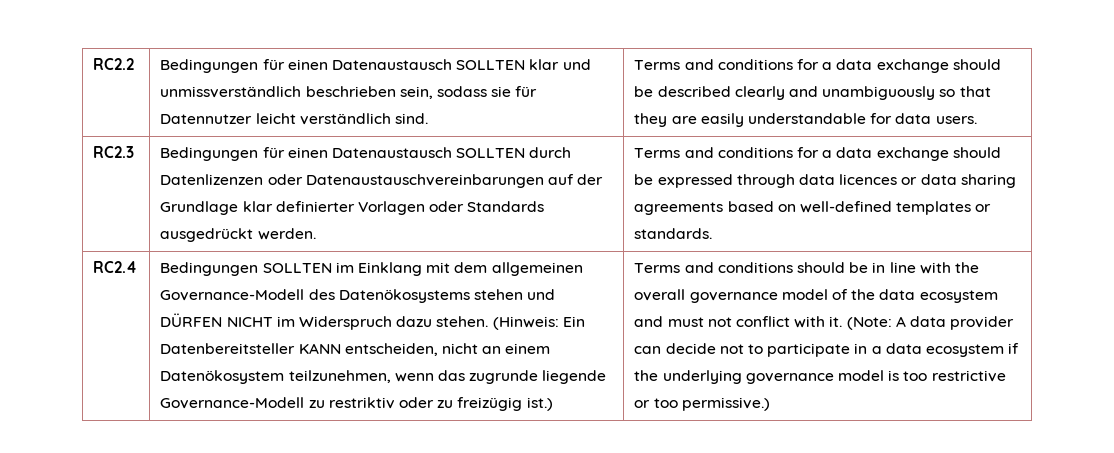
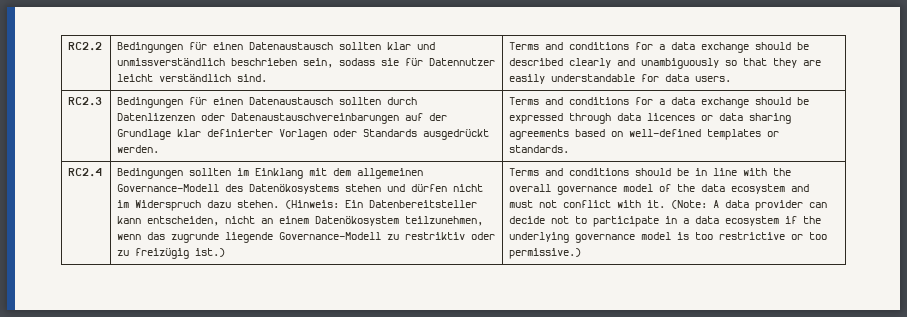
- RC2.2 | Bedingungen für einen Datenaustausch SOLLTEN klar und unmissverständlich beschrieben sein, sodass sie für Datennutzer leicht verständlich sind. | Terms and conditions for a data exchange should be described clearly and unambiguously so that they are easily understandable for data users.
+ RC2.2 | Bedingungen für einen Datenaustausch sollten klar und unmissverständlich beschrieben sein, sodass sie für Datennutzer leicht verständlich sind. | Terms and conditions for a data exchange should be described clearly and unambiguously so that they are easily understandable for data users.
- Bedingungen für einen Datenaustausch SOLLTEN durch Datenlizenzen oder Datenaustauschvereinbarungen auf der Grundlage klar definierter Vorlagen oder Standards ausgedrückt werden.
+ Bedingungen für einen Datenaustausch sollten durch Datenlizenzen oder Datenaustauschvereinbarungen auf der Grundlage klar definierter Vorlagen oder Standards ausgedrückt werden.
- Bedingungen SOLLTEN im Einklang mit dem allgemeinen Governance-Modell des Datenökosystems stehen und DÜRFEN NICHT im Widerspruch dazu stehen.
+ Bedingungen sollten im Einklang mit dem allgemeinen Governance-Modell des Datenökosystems stehen und dürfen nicht im Widerspruch dazu stehen.
- (Hinweis: Ein Datenbereitsteller KANN entscheiden, nicht an einem Datenökosystem teilzunehmen, wenn das zugrunde liegende Governance-Modell zu restriktiv oder zu freizügig ist.)
+ (Hinweis: Ein Datenbereitsteller kann entscheiden, nicht an einem Datenökosystem teilzunehmen, wenn das zugrunde liegende Governance-Modell zu restriktiv oder zu freizügig ist.)

